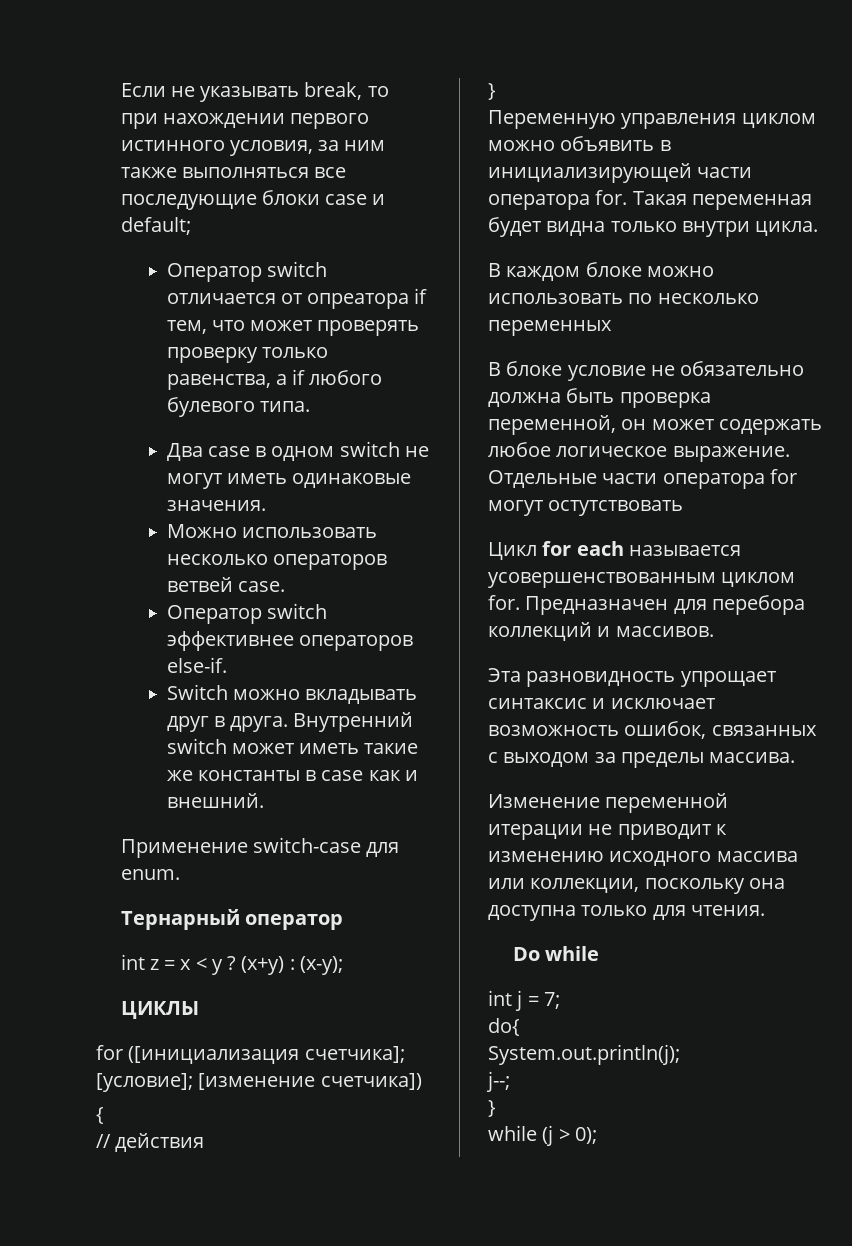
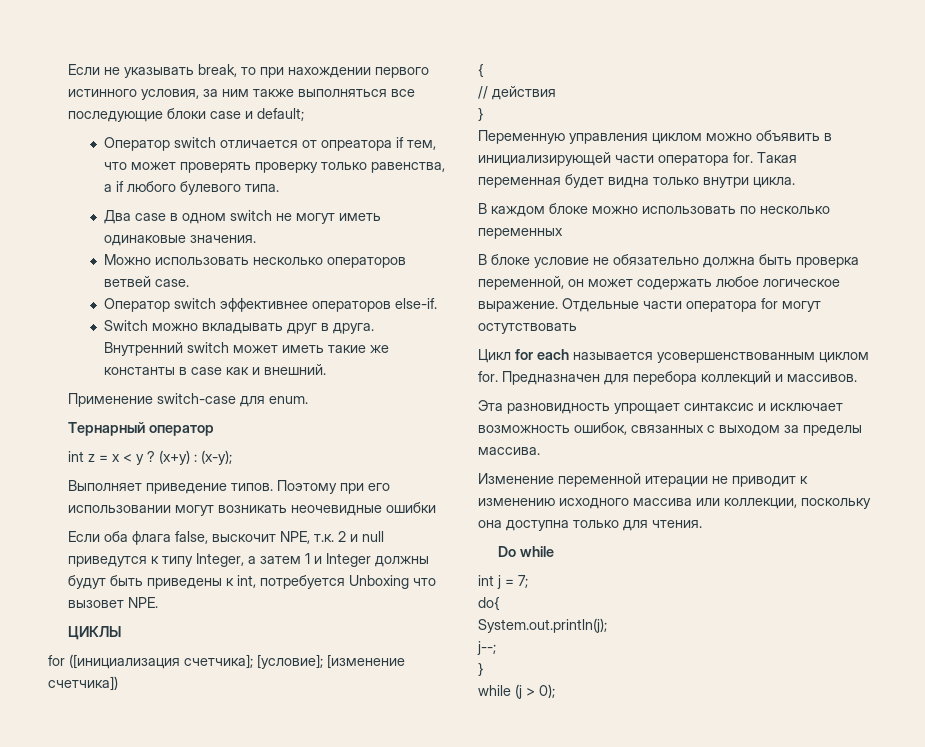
+ Выполняет приведение типов. Поэтому при его использовании могут возникать неочевидные ошибки
+ Если оба флага false, выскочит NPE, т.к. 2 и null приведутся к типу Integer, а затем 1 и Integer должны будут быть приведены к int, потребуется Unboxing что вызовет NPE.

